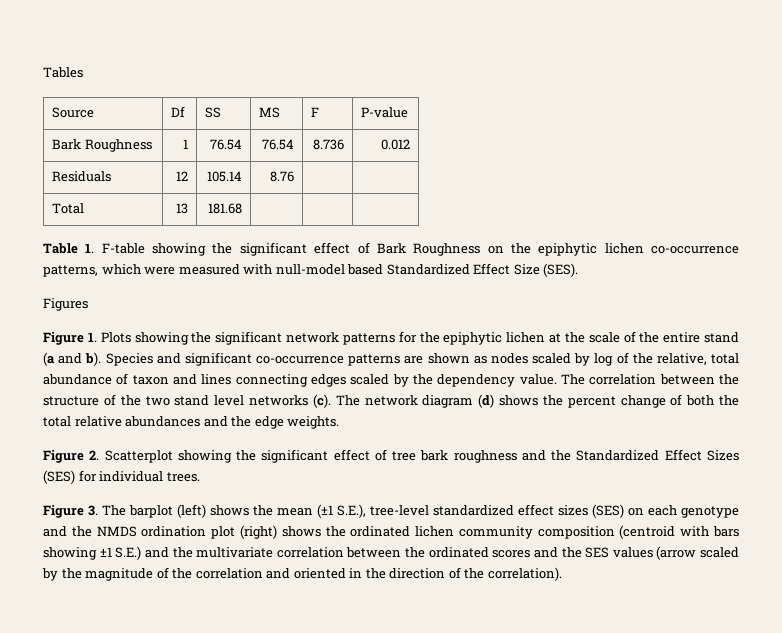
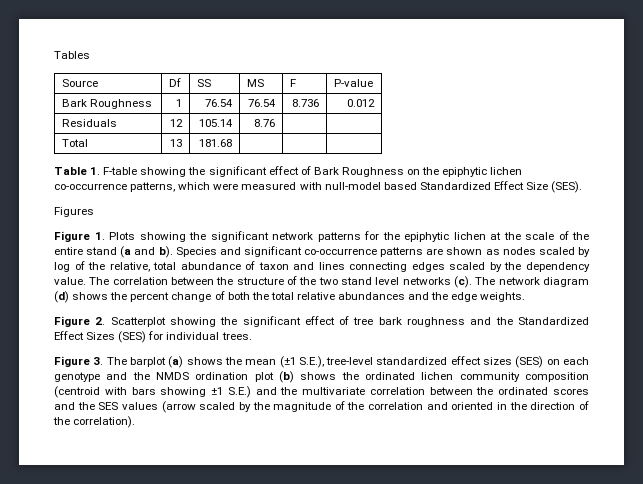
- Figure 3. The barplot (left) shows the mean (±1 S.E.), tree-level standardized effect sizes (SES) on each genotype and the NMDS ordination plot (right) shows the ordinated lichen community composition (centroid with bars showing ±1 S.E.) and the multivariate correlation between the ordinated scores and the SES values (arrow scaled by the magnitude of the correlation and oriented in the direction of the correlation).
+ Figure 3. The barplot (a) shows the mean (±1 S.E.), tree-level standardized effect sizes (SES) on each genotype and the NMDS ordination plot (b) shows the ordinated lichen community composition (centroid with bars showing ±1 S.E.) and the multivariate correlation between the ordinated scores and the SES values (arrow scaled by the magnitude of the correlation and oriented in the direction of the correlation).

